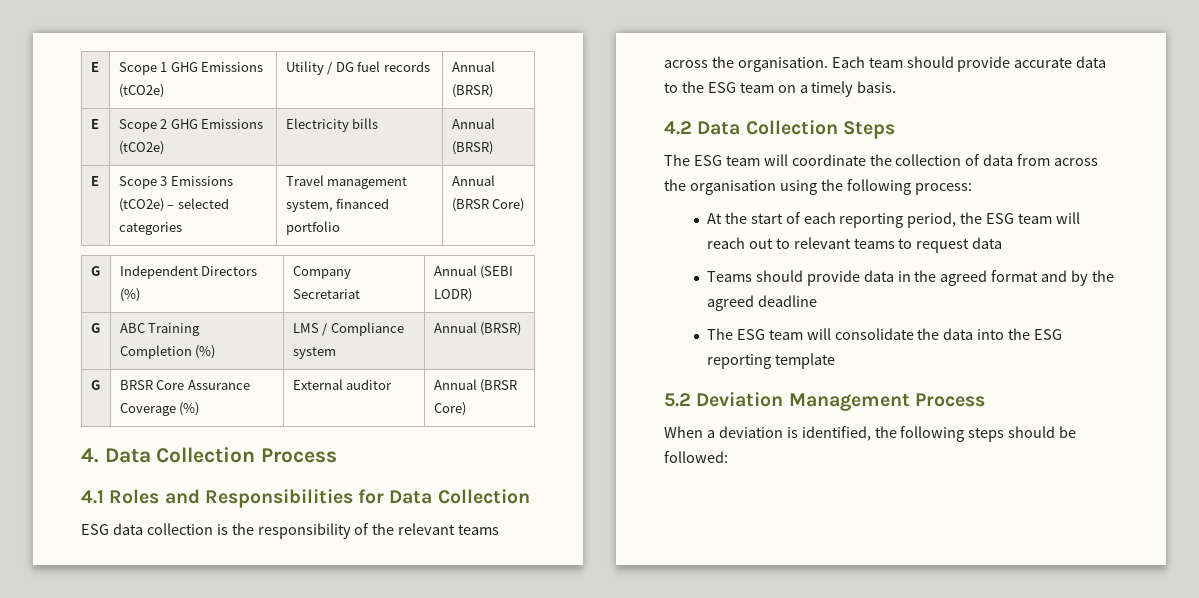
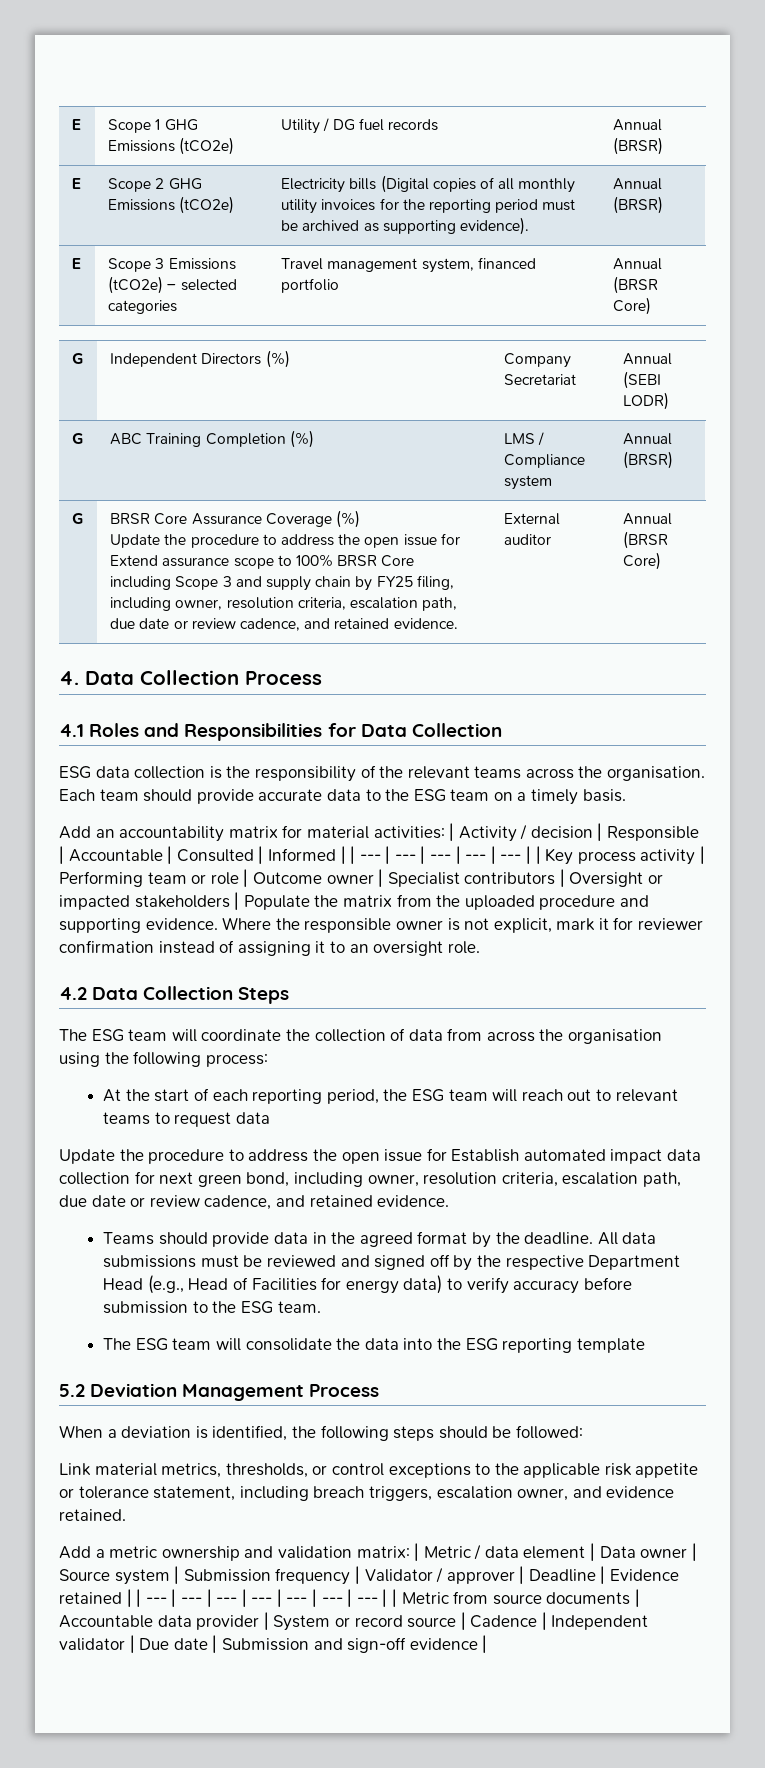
- E | Scope 2 GHG Emissions (tCO2e) | Electricity bills | Annual (BRSR)
+ E | Scope 2 GHG Emissions (tCO2e) | Electricity bills (Digital copies of all monthly utility invoices for the reporting period must be archived as supporting evidence). | Annual (BRSR)
+ Update the procedure to address the open issue for Extend assurance scope to 100% BRSR Core including Scope 3 and supply chain by FY25 filing, including owner, resolution criteria, escalation path, due date or review cadence, and retained evidence.
+ Add an accountability matrix for material activities: | Activity / decision | Responsible | Accountable | Consulted | Informed | | --- | --- | --- | --- | --- | | Key process activity | Performing team or role | Outcome owner | Specialist contributors | Oversight or impacted stakeholders | Populate the matrix from the uploaded procedure and supporting evidence. Where the responsible owner is not explicit, mark it for reviewer confirmation instead of assigning it to an oversight role.
+ Update the procedure to address the open issue for Establish automated impact data collection for next green bond, including owner, resolution criteria, escalation path, due date or review cadence, and retained evidence.
- Teams should provide data in the agreed format and by the agreed deadline
+ Teams should provide data in the agreed format by the deadline. All data submissions must be reviewed and signed off by the respective Department Head (e.g., Head of Facilities for energy data) to verify accuracy before submission to the ESG team.
+ Link material metrics, thresholds, or control exceptions to the applicable risk appetite or tolerance statement, including breach triggers, escalation owner, and evidence retained.
+ Add a metric ownership and validation matrix: | Metric / data element | Data owner | Source system | Submission frequency | Validator / approver | Deadline | Evidence retained | | --- | --- | --- | --- | --- | --- | --- | | Metric from source documents | Accountable data provider | System or record source | Cadence | Independent validator | Due date | Submission and sign-off evidence |

